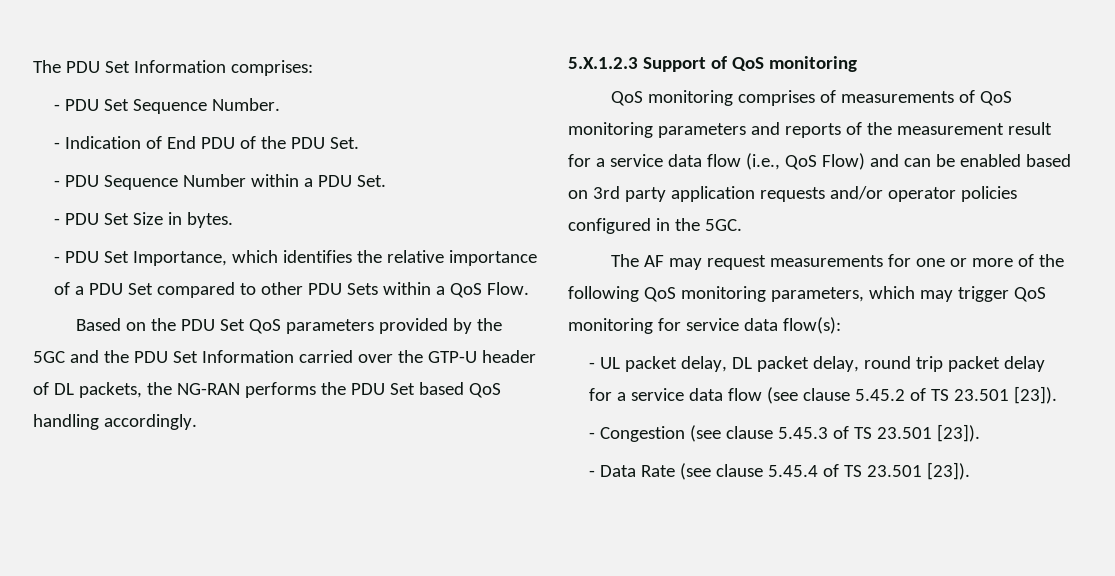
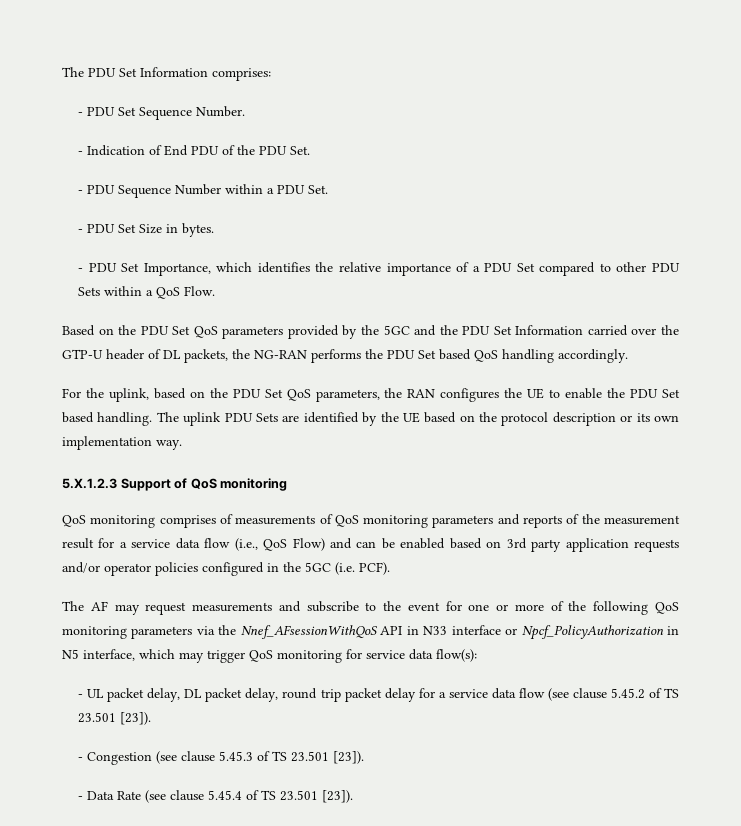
+ For the uplink, based on the PDU Set QoS parameters, the RAN configures the UE to enable the PDU Set based handling. The uplink PDU Sets are identified by the UE based on the protocol description or its own implementation way.
- QoS monitoring comprises of measurements of QoS monitoring parameters and reports of the measurement result for a service data flow (i.e., QoS Flow) and can be enabled based on 3rd party application requests and/or operator policies configured in the 5GC.
+ QoS monitoring comprises of measurements of QoS monitoring parameters and reports of the measurement result for a service data flow (i.e., QoS Flow) and can be enabled based on 3rd party application requests and/or operator policies configured in the 5GC (i.e. PCF).
- The AF may request measurements for one or more of the following QoS monitoring parameters, which may trigger QoS monitoring for service data flow(s):
+ The AF may request measurements and subscribe to the event for one or more of the following QoS monitoring parameters via the Nnef_AFsessionWithQoS API in N33 interface or Npcf_PolicyAuthorization in N5 interface, which may trigger QoS monitoring for service data flow(s):

